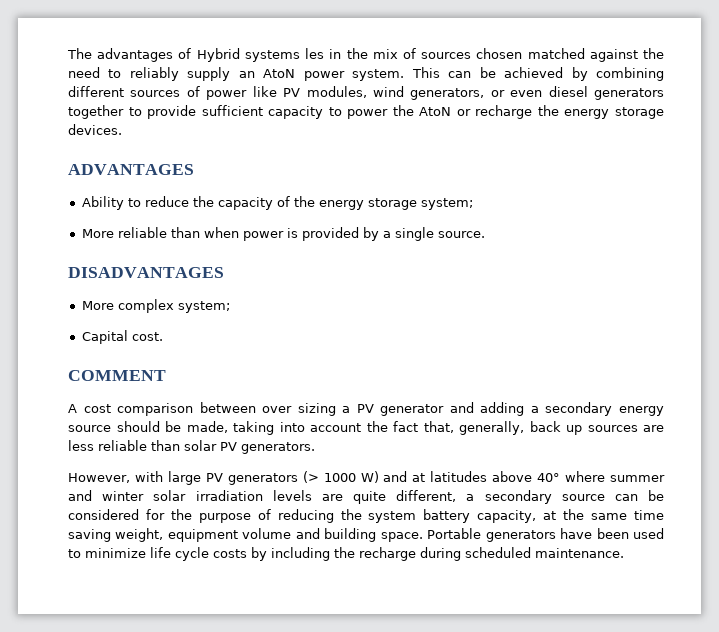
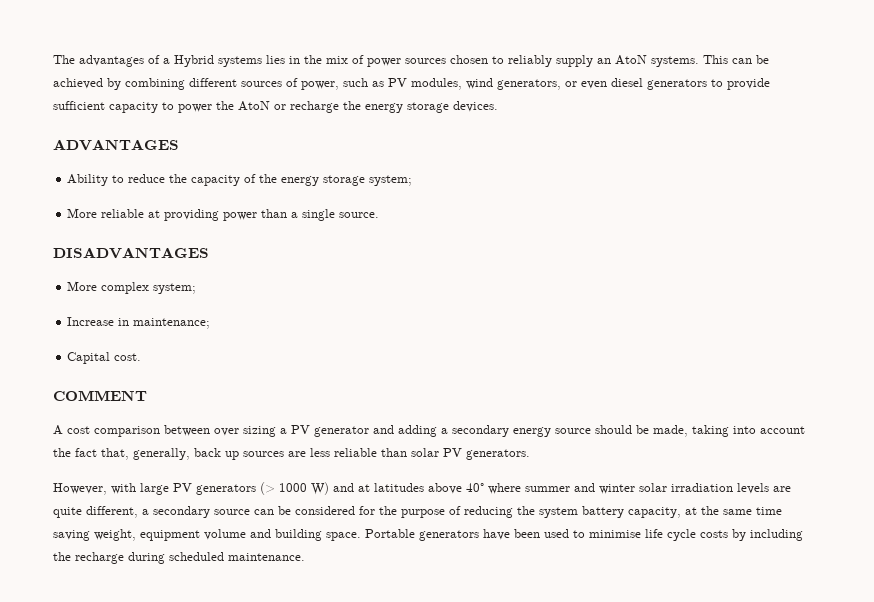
- The advantages of Hybrid systems les in the mix of sources chosen matched against the need to reliably supply an AtoN power system.
+ The advantages of a Hybrid systems lies in the mix of power sources chosen to reliably supply an AtoN systems.
- This can be achieved by combining different sources of power like PV modules, wind generators, or even diesel generators together to provide sufficient capacity to power the AtoN or recharge the energy storage devices.
+ This can be achieved by combining different sources of power, such as PV modules, wind generators, or even diesel generators to provide sufficient capacity to power the AtoN or recharge the energy storage devices.
- More reliable than when power is provided by a single source.
+ More reliable at providing power than a single source.
+ Increase in maintenance;
- Portable generators have been used to minimize life cycle costs by including the recharge during scheduled maintenance.
+ Portable generators have been used to minimise life cycle costs by including the recharge during scheduled maintenance.

